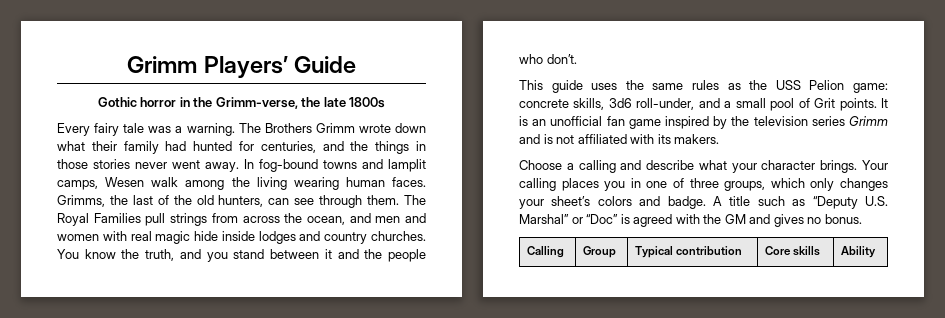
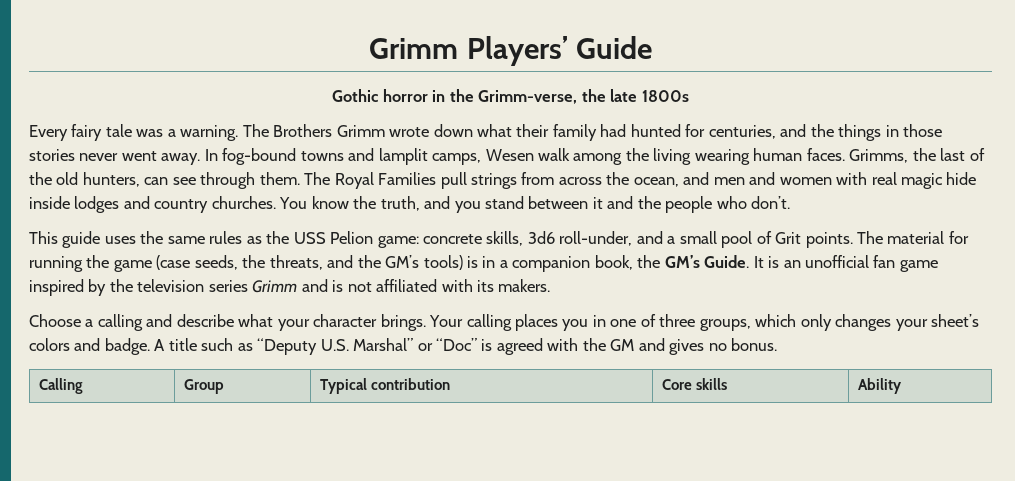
+ The material for running the game (case seeds, the threats, and the GM’s tools) is in a companion book, the GM’s Guide.

